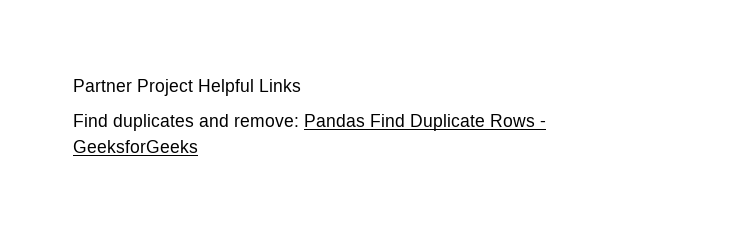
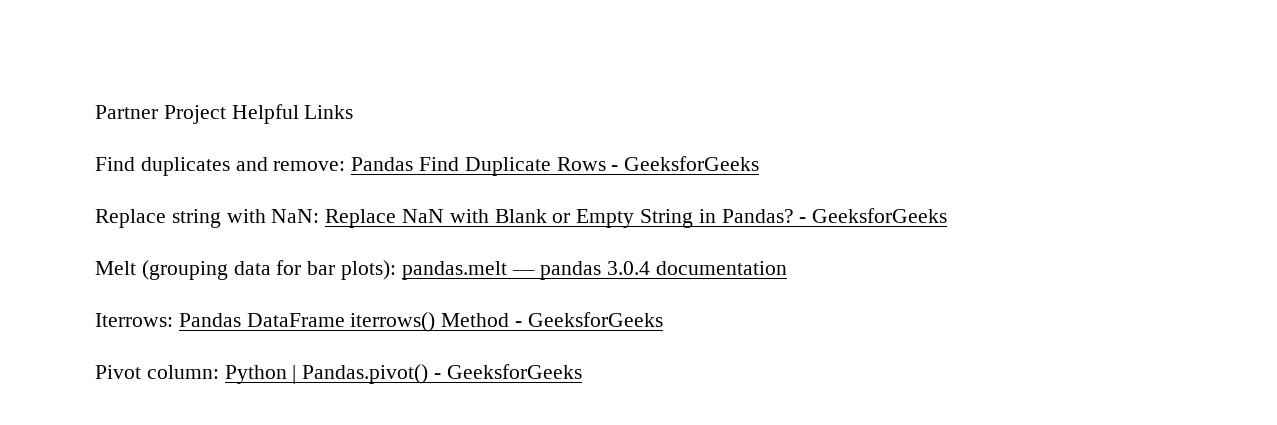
+ Replace string with NaN: Replace NaN with Blank or Empty String in Pandas? - GeeksforGeeks
+ Melt (grouping data for bar plots): pandas.melt — pandas 3.0.4 documentation
+ Iterrows: Pandas DataFrame iterrows() Method - GeeksforGeeks
+ Pivot column: Python | Pandas.pivot() - GeeksforGeeks

